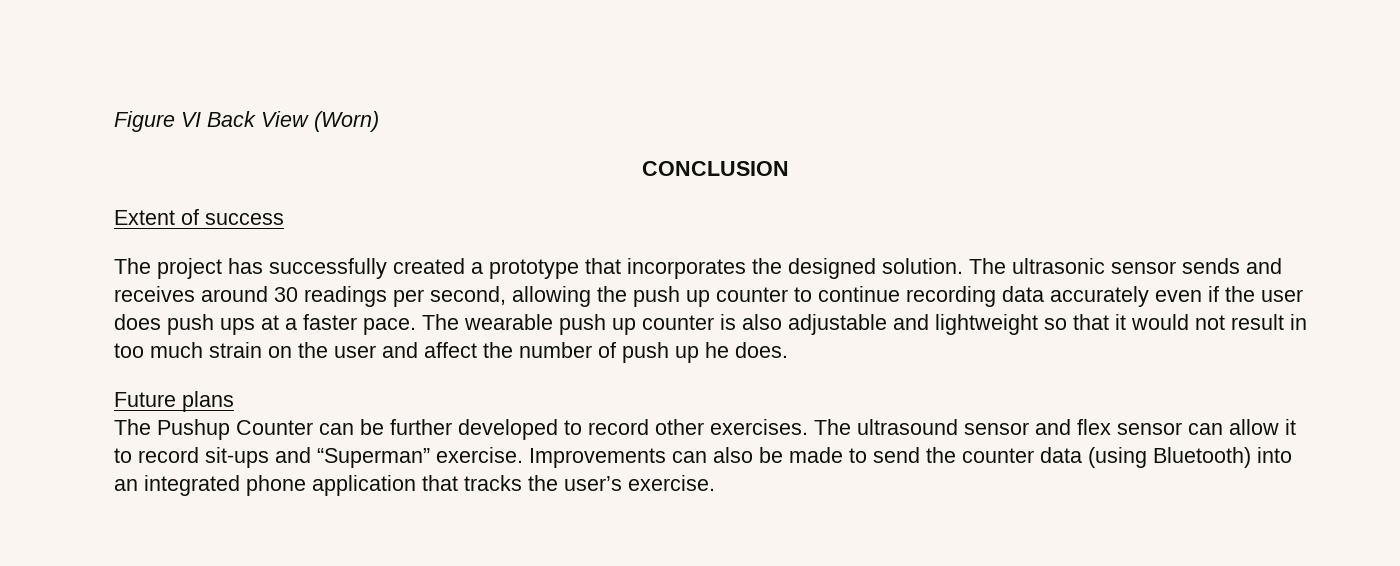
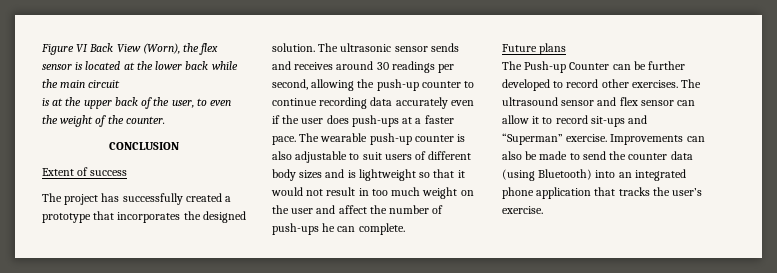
- Figure VI Back View (Worn)
+ Figure VI Back View (Worn), the flex sensor is located at the lower back while the main circuit
+ is at the upper back of the user, to even the weight of the counter.
- The ultrasonic sensor sends and receives around 30 readings per second, allowing the push up counter to continue recording data accurately even if the user does push ups at a faster pace.
+ The ultrasonic sensor sends and receives around 30 readings per second, allowing the push-up counter to continue recording data accurately even if the user does push-ups at a faster pace.
- The wearable push up counter is also adjustable and lightweight so that it would not result in too much strain on the user and affect the number of push up he does.
+ The wearable push-up counter is also adjustable to suit users of different body sizes and is lightweight so that it would not result in too much weight on the user and affect the number of push-ups he can complete.
- The Pushup Counter can be further developed to record other exercises.
+ The Push-up Counter can be further developed to record other exercises.

